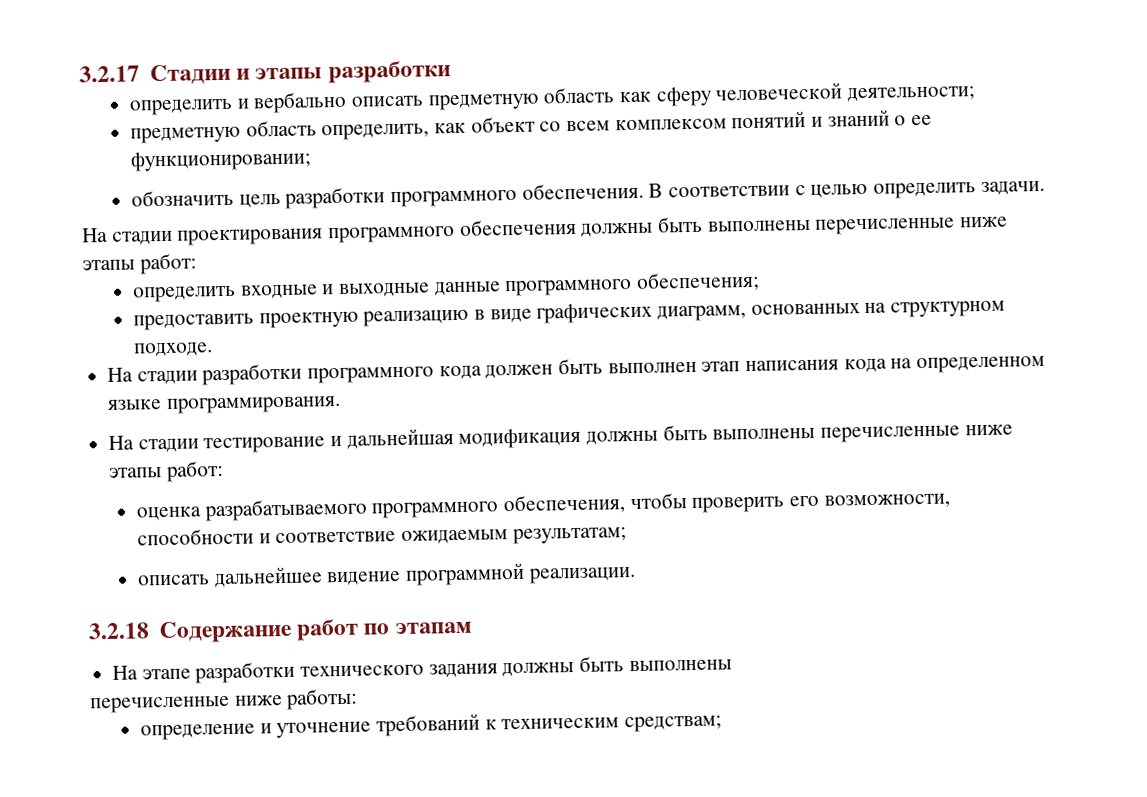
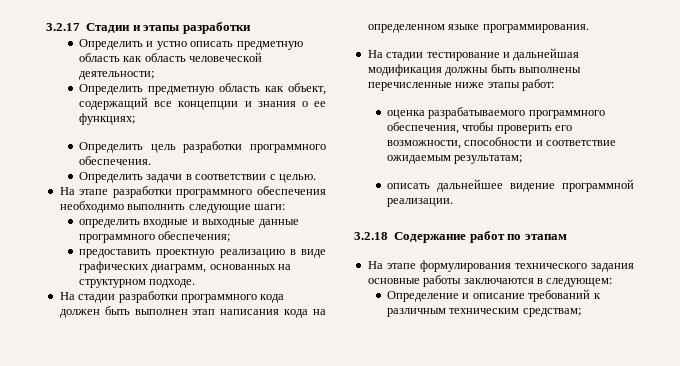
- определить и вербально описать предметную область как сферу человеческой деятельности;
+ Определить и устно описать предметную область как область человеческой деятельности;
- предметную область определить, как объект со всем комплексом понятий и знаний о ее функционировании;
- обозначить цель разработки программного обеспечения. В соответствии с целью определить задачи.
- На стадии проектирования программного обеспечения должны быть выполнены перечисленные ниже этапы работ:
+ Определить предметную область как объект, содержащий все концепции и знания о ее функциях;
+ Определить цель разработки программного обеспечения.
+ Определить задачи в соответствии с целью.
+ На этапе разработки программного обеспечения необходимо выполнить следующие шаги:
- На этапе разработки технического задания должны быть выполнены
- перечисленные ниже работы:
- определение и уточнение требований к техническим средствам;
+ На этапе формулирования технического задания основные работы заключаются в следующем:
+ Определение и описание требований к различным техническим средствам;

